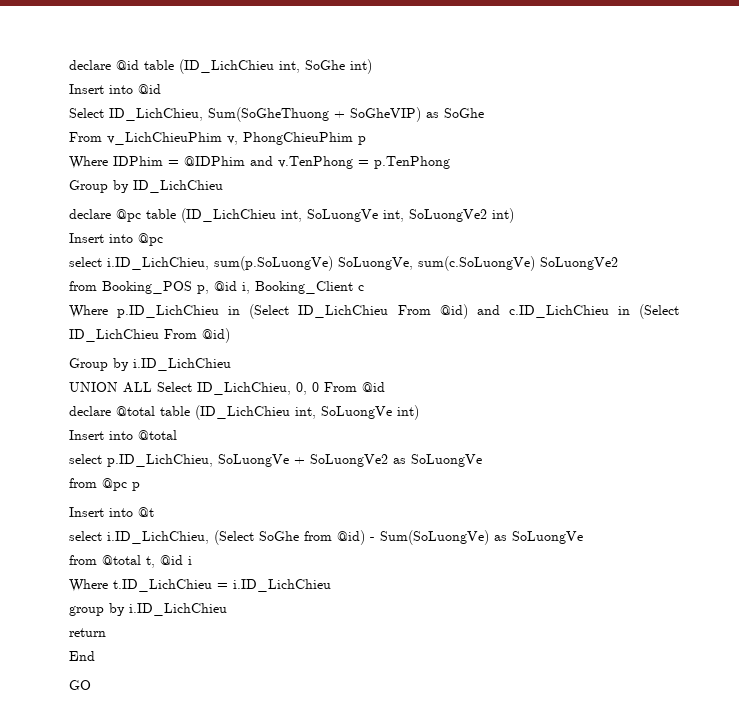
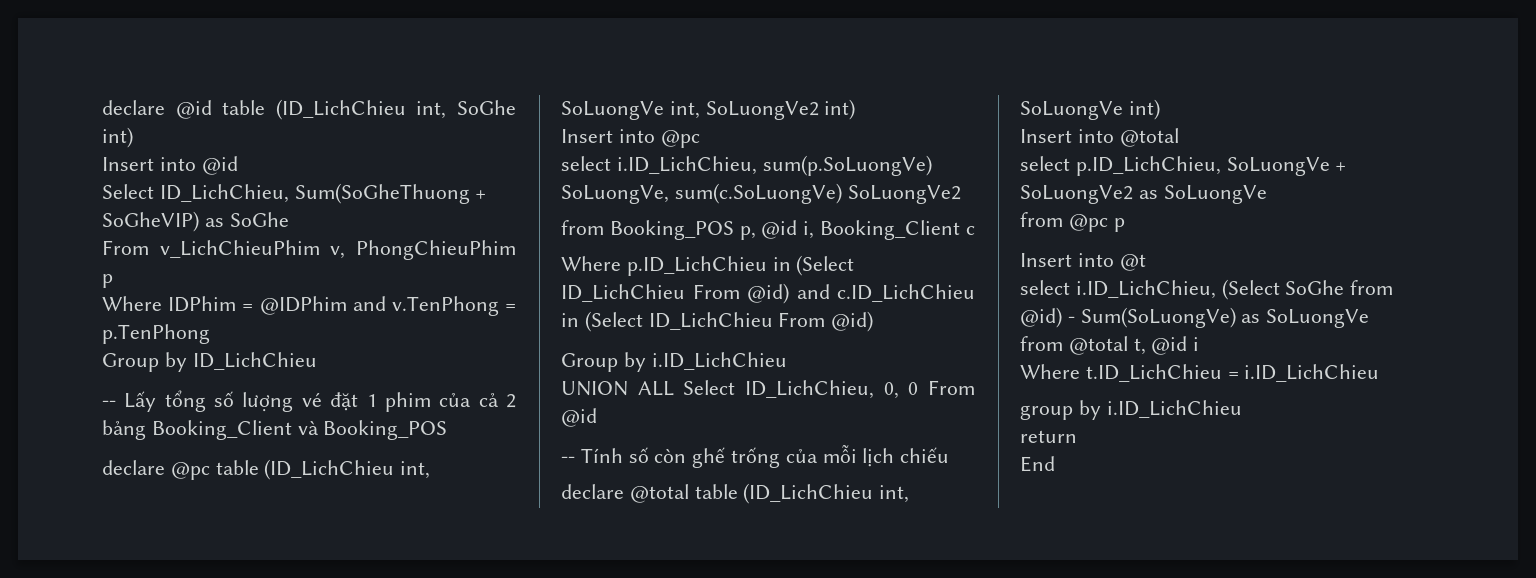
+ -- Lấy tổng số lượng vé đặt 1 phim của cả 2 bảng Booking_Client và Booking_POS
+ -- Tính số còn ghế trống của mỗi lịch chiếu
- GO

